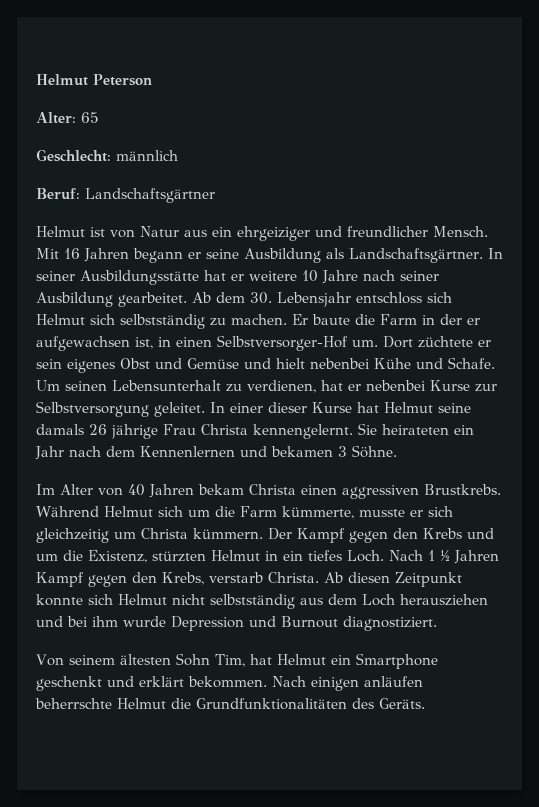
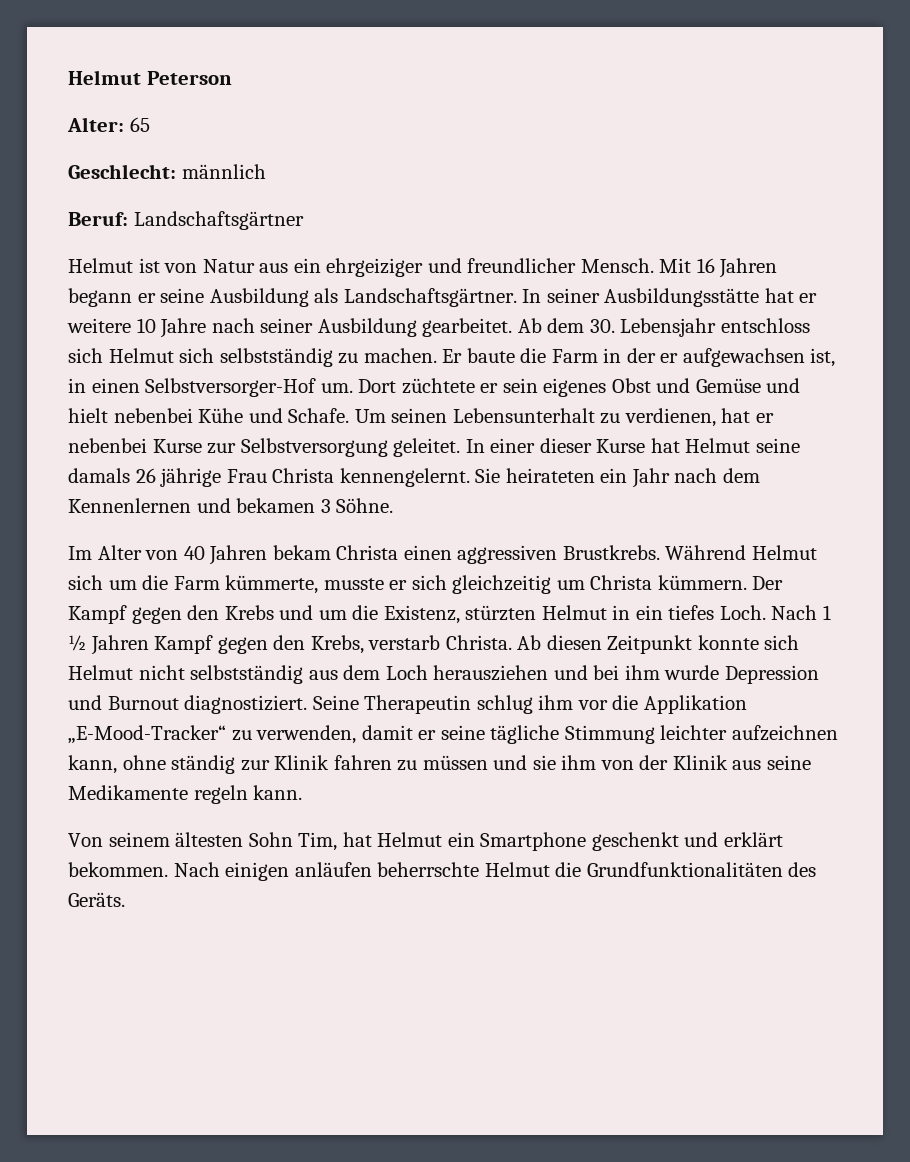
+ Seine Therapeutin schlug ihm vor die Applikation „E-Mood-Tracker“ zu verwenden, damit er seine tägliche Stimmung leichter aufzeichnen kann, ohne ständig zur Klinik fahren zu müssen und sie ihm von der Klinik aus seine Medikamente regeln kann.

